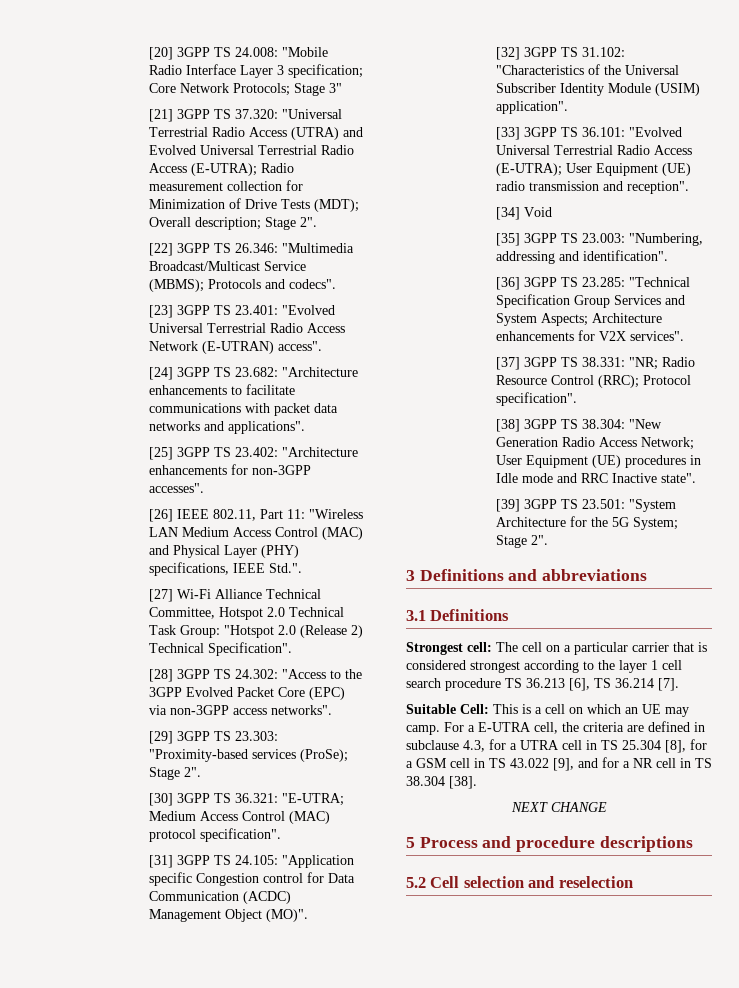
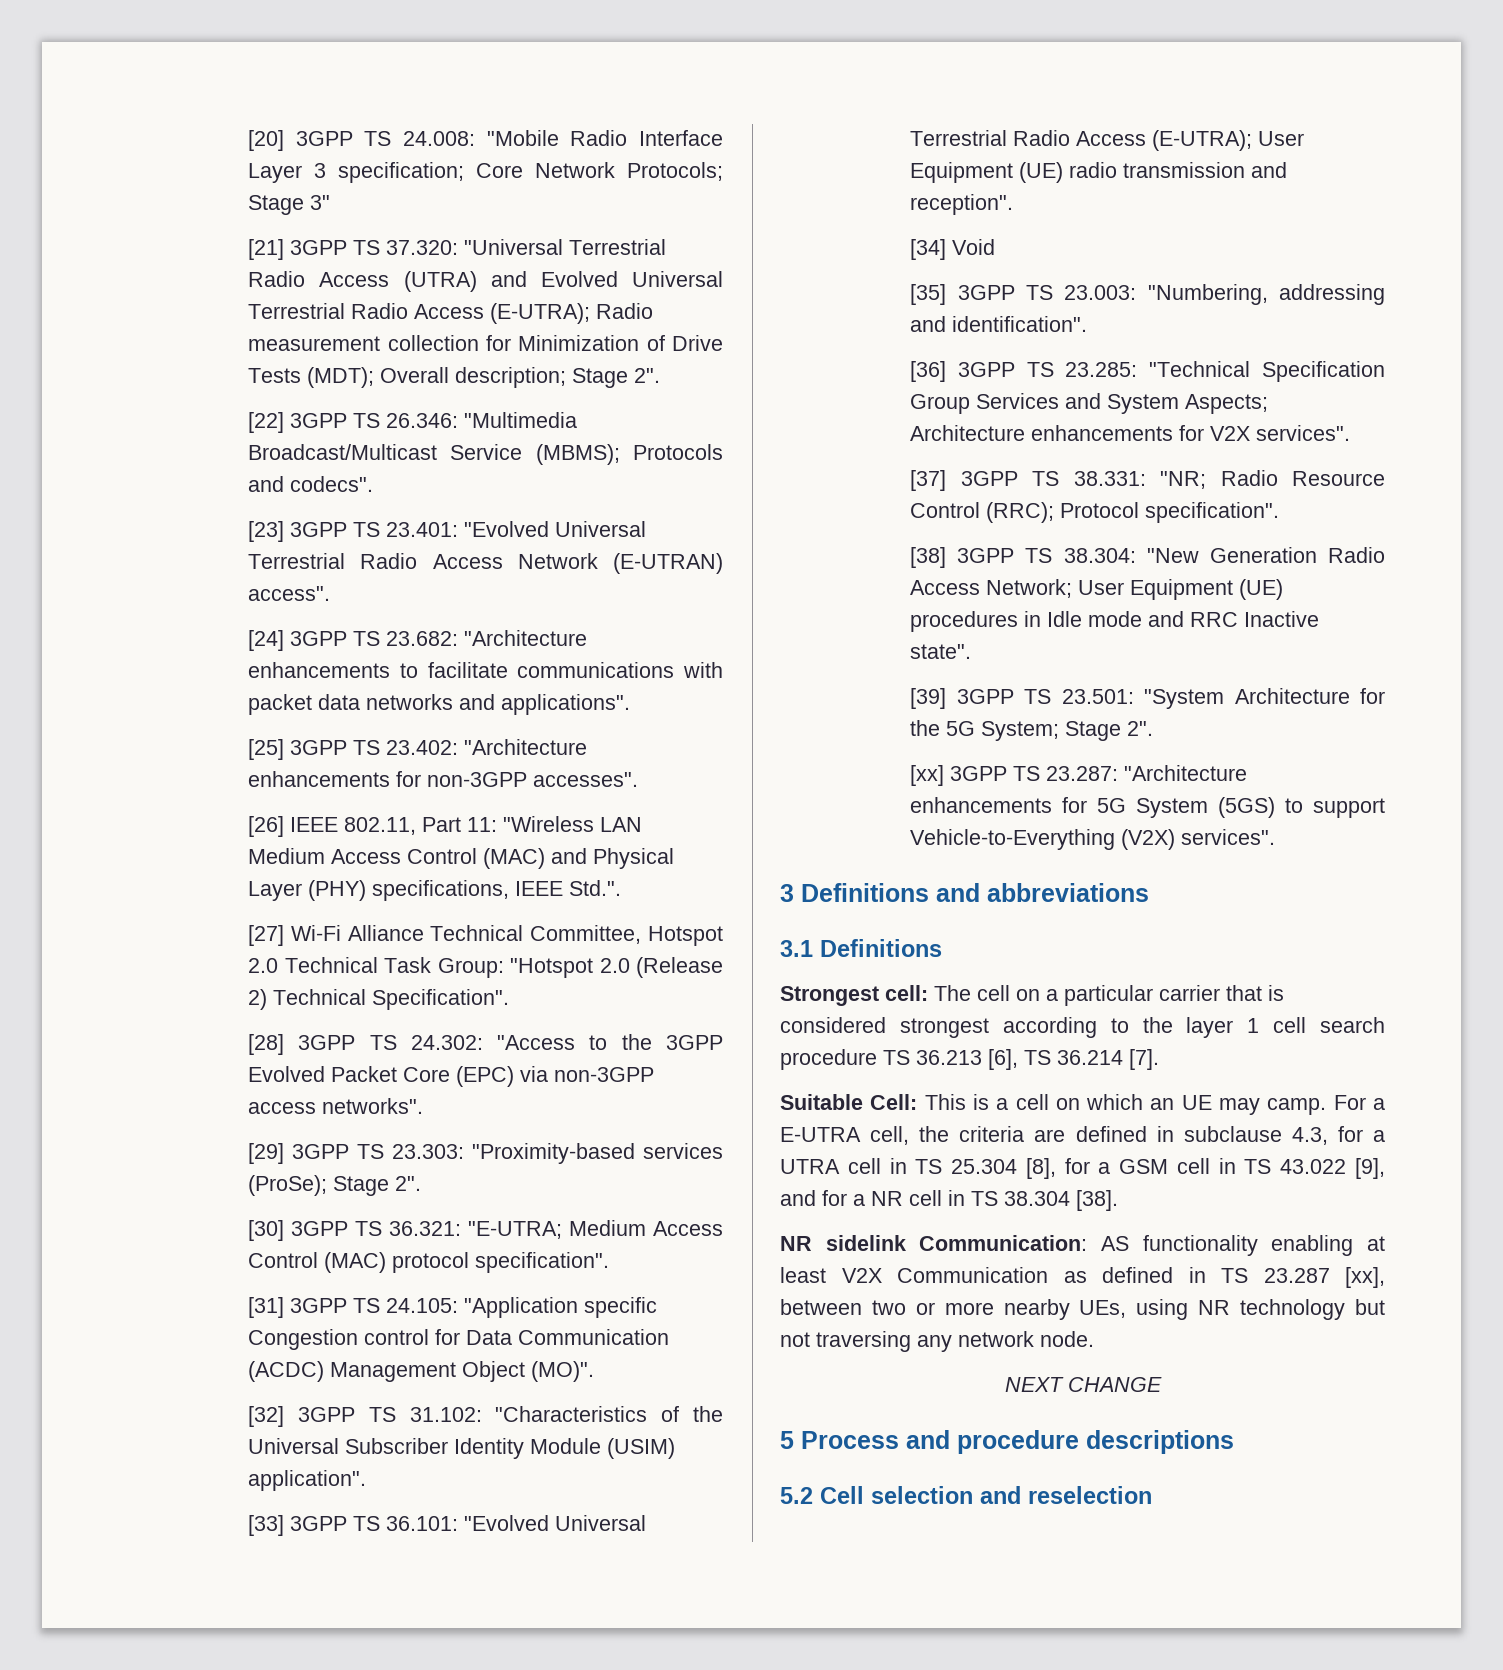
+ [xx] 3GPP TS 23.287: "Architecture enhancements for 5G System (5GS) to support Vehicle-to-Everything (V2X) services".
+ NR sidelink Communication: AS functionality enabling at least V2X Communication as defined in TS 23.287 [xx], between two or more nearby UEs, using NR technology but not traversing any network node.

